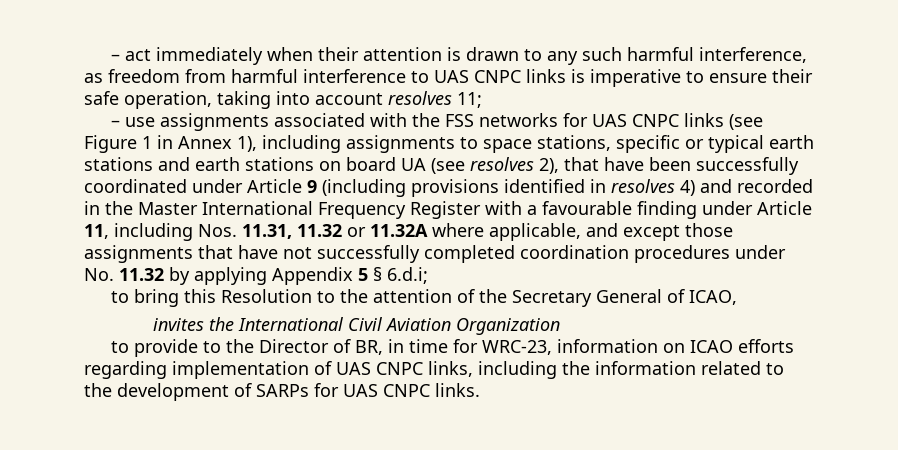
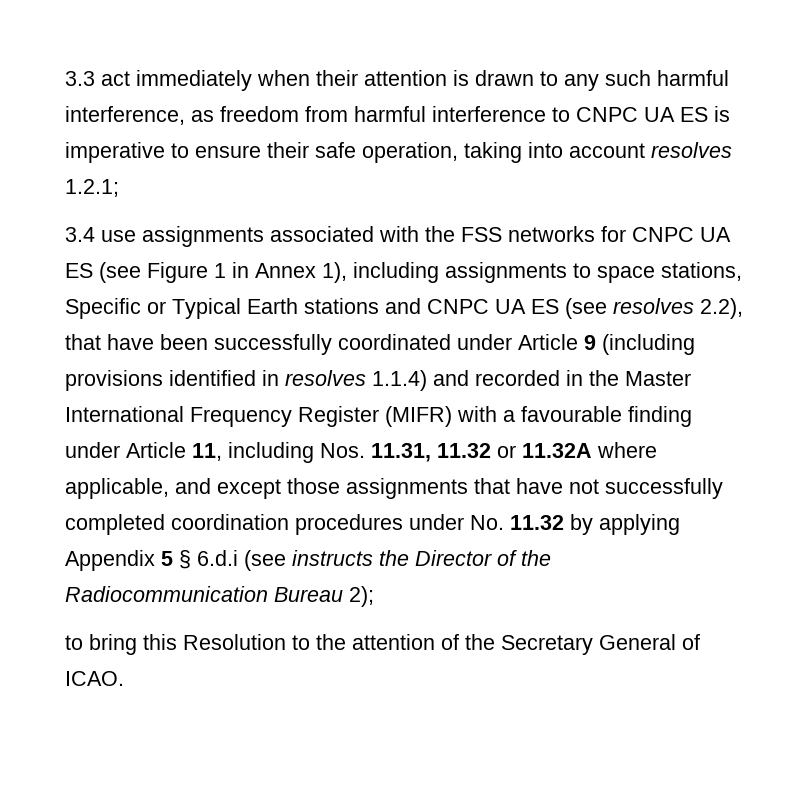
- – act immediately when their attention is drawn to any such harmful interference, as freedom from harmful interference to UAS CNPC links is imperative to ensure their safe operation, taking into account resolves 11;
- – use assignments associated with the FSS networks for UAS CNPC links (see Figure 1 in Annex 1), including assignments to space stations, specific or typical earth stations and earth stations on board UA (see resolves 2), that have been successfully coordinated under Article 9 (including provisions identified in resolves 4) and recorded in the Master International Frequency Register with a favourable finding under Article 11, including Nos. 11.31, 11.32 or 11.32A where applicable, and except those assignments that have not successfully completed coordination procedures under No. 11.32 by applying Appendix 5 § 6.d.i;
+ 3.3 act immediately when their attention is drawn to any such harmful interference, as freedom from harmful interference to CNPC UA ES is imperative to ensure their safe operation, taking into account resolves 1.2.1;
+ 3.4 use assignments associated with the FSS networks for CNPC UA ES (see Figure 1 in Annex 1), including assignments to space stations, Specific or Typical Earth stations and CNPC UA ES (see resolves 2.2), that have been successfully coordinated under Article 9 (including provisions identified in resolves 1.1.4) and recorded in the Master International Frequency Register (MIFR) with a favourable finding under Article 11, including Nos. 11.31, 11.32 or 11.32A where applicable, and except those assignments that have not successfully completed coordination procedures under No. 11.32 by applying Appendix 5 § 6.d.i (see instructs the Director of the Radiocommunication Bureau 2);
- to bring this Resolution to the attention of the Secretary General of ICAO,
- invites the International Civil Aviation Organization
- to provide to the Director of BR, in time for WRC-23, information on ICAO efforts regarding implementation of UAS CNPC links, including the information related to the development of SARPs for UAS CNPC links.
+ to bring this Resolution to the attention of the Secretary General of ICAO.

